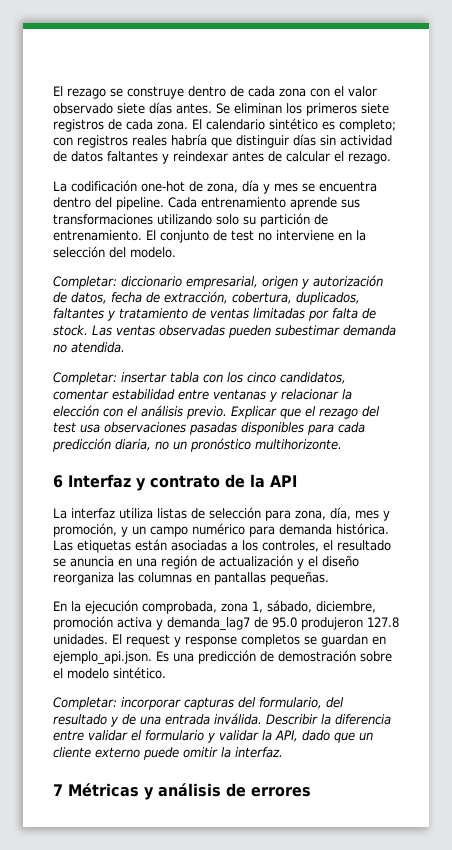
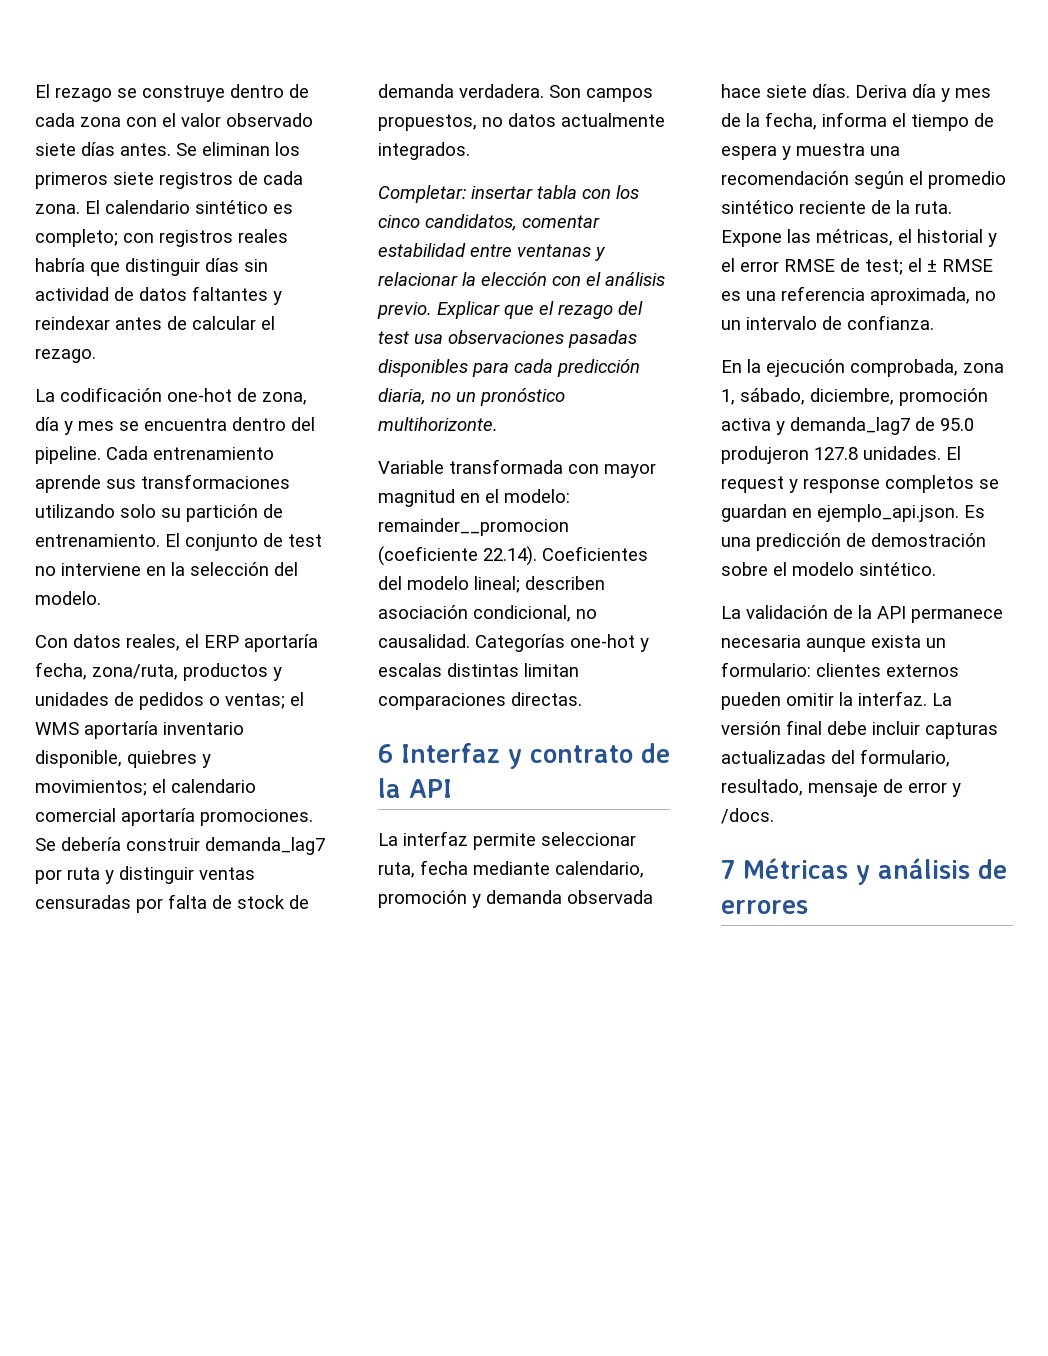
- Completar: diccionario empresarial, origen y autorización de datos, fecha de extracción, cobertura, duplicados, faltantes y tratamiento de ventas limitadas por falta de stock. Las ventas observadas pueden subestimar demanda no atendida.
+ Con datos reales, el ERP aportaría fecha, zona/ruta, productos y unidades de pedidos o ventas; el WMS aportaría inventario disponible, quiebres y movimientos; el calendario comercial aportaría promociones. Se debería construir demanda_lag7 por ruta y distinguir ventas censuradas por falta de stock de demanda verdadera. Son campos propuestos, no datos actualmente integrados.
+ Variable transformada con mayor magnitud en el modelo: remainder__promocion (coeficiente 22.14). Coeficientes del modelo lineal; describen asociación condicional, no causalidad. Categorías one-hot y escalas distintas limitan comparaciones directas.
- La interfaz utiliza listas de selección para zona, día, mes y promoción, y un campo numérico para demanda histórica. Las etiquetas están asociadas a los controles, el resultado se anuncia en una región de actualización y el diseño reorganiza las columnas en pantallas pequeñas.
+ La interfaz permite seleccionar ruta, fecha mediante calendario, promoción y demanda observada hace siete días. Deriva día y mes de la fecha, informa el tiempo de espera y muestra una recomendación según el promedio sintético reciente de la ruta. Expone las métricas, el historial y el error RMSE de test; el ± RMSE es una referencia aproximada, no un intervalo de confianza.
- Completar: incorporar capturas del formulario, del resultado y de una entrada inválida. Describir la diferencia entre validar el formulario y validar la API, dado que un cliente externo puede omitir la interfaz.
+ La validación de la API permanece necesaria aunque exista un formulario: clientes externos pueden omitir la interfaz. La versión final debe incluir capturas actualizadas del formulario, resultado, mensaje de error y /docs.

